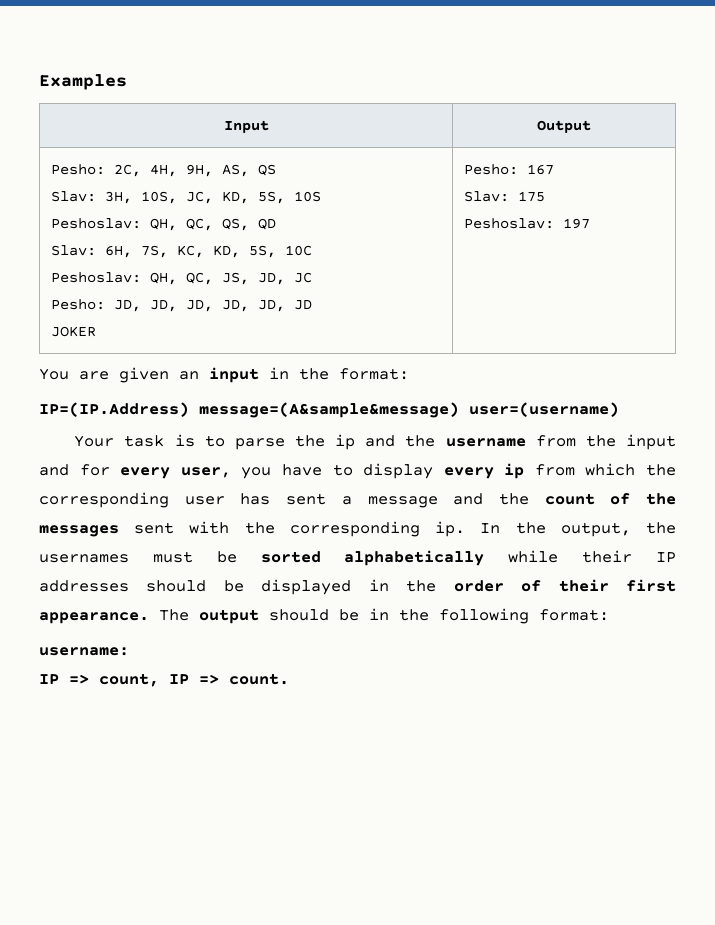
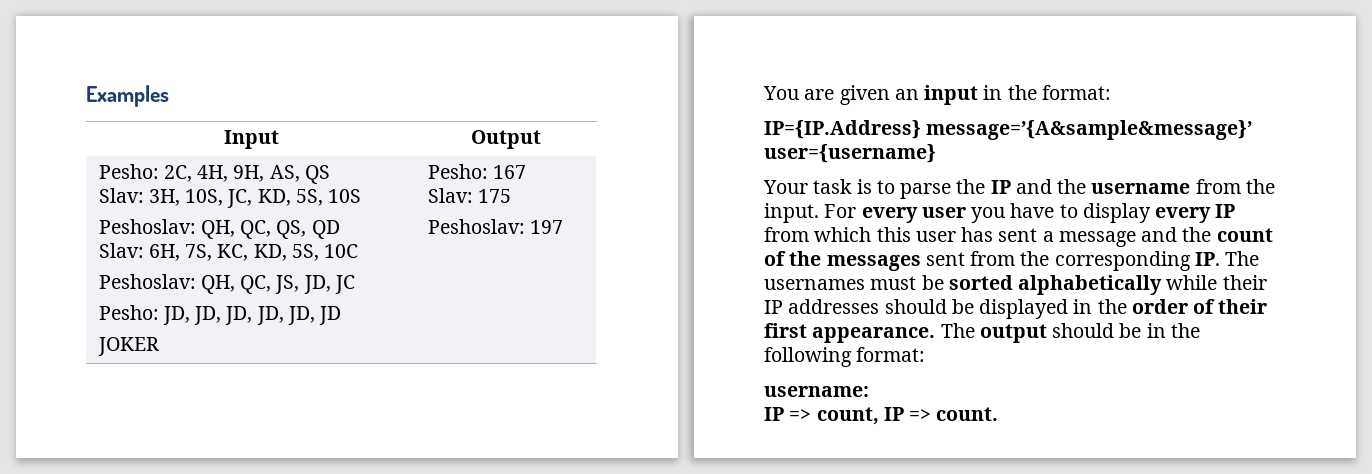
- IP=(IP.Address) message=(A&sample&message) user=(username)
+ IP={IP.Address} message=’{A&sample&message}’ user={username}
- Your task is to parse the ip and the username from the input and for every user, you have to display every ip from which the corresponding user has sent a message and the count of the messages sent with the corresponding ip. In the output, the usernames must be sorted alphabetically while their IP addresses should be displayed in the order of their first appearance.
+ Your task is to parse the IP and the username from the input. For every user you have to display every IP from which this user has sent a message and the count of the messages sent from the corresponding IP. The usernames must be sorted alphabetically while their IP addresses should be displayed in the order of their first appearance.

